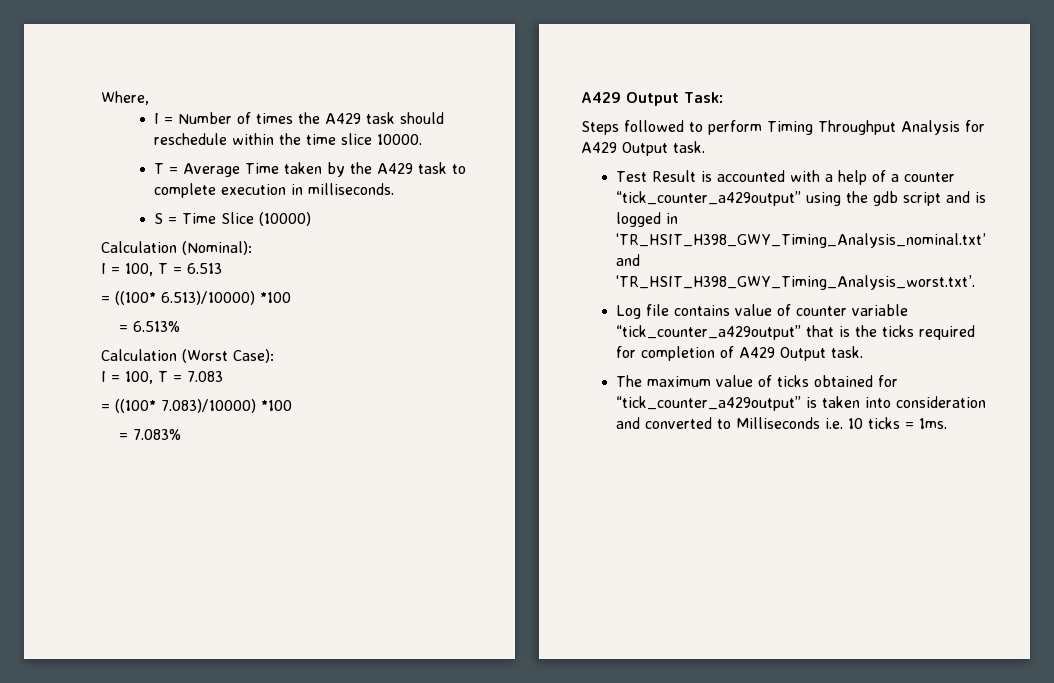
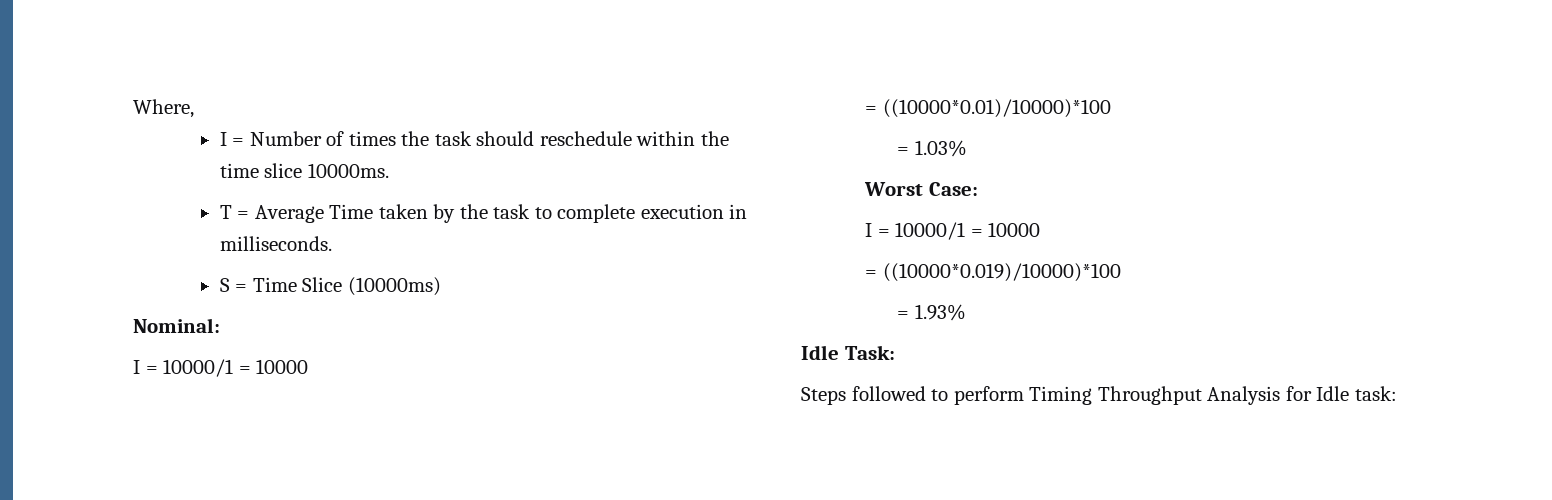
- I = Number of times the A429 task should reschedule within the time slice 10000.
+ I = Number of times the task should reschedule within the time slice 10000ms.
- T = Average Time taken by the A429 task to complete execution in milliseconds.
+ T = Average Time taken by the task to complete execution in milliseconds.
- S = Time Slice (10000)
- Calculation (Nominal):
- I = 100, T = 6.513
- = ((100* 6.513)/10000) *100
- = 6.513%
- Calculation (Worst Case):
- I = 100, T = 7.083
- = ((100* 7.083)/10000) *100
- = 7.083%
- A429 Output Task:
+ S = Time Slice (10000ms)
+ Nominal:
+ I = 10000/1 = 10000
+ = ((10000*0.01)/10000)*100
+ = 1.03%
+ Worst Case:
+ I = 10000/1 = 10000
+ = ((10000*0.019)/10000)*100
+ = 1.93%
+ Idle Task:
- Steps followed to perform Timing Throughput Analysis for A429 Output task.
- Test Result is accounted with a help of a counter “tick_counter_a429output” using the gdb script and is logged in ‘TR_HSIT_H398_GWY_Timing_Analysis_nominal.txt’ and ‘TR_HSIT_H398_GWY_Timing_Analysis_worst.txt’.
- Log file contains value of counter variable “tick_counter_a429output” that is the ticks required for completion of A429 Output task.
- The maximum value of ticks obtained for “tick_counter_a429output” is taken into consideration and converted to Milliseconds i.e. 10 ticks = 1ms.
+ Steps followed to perform Timing Throughput Analysis for Idle task:

